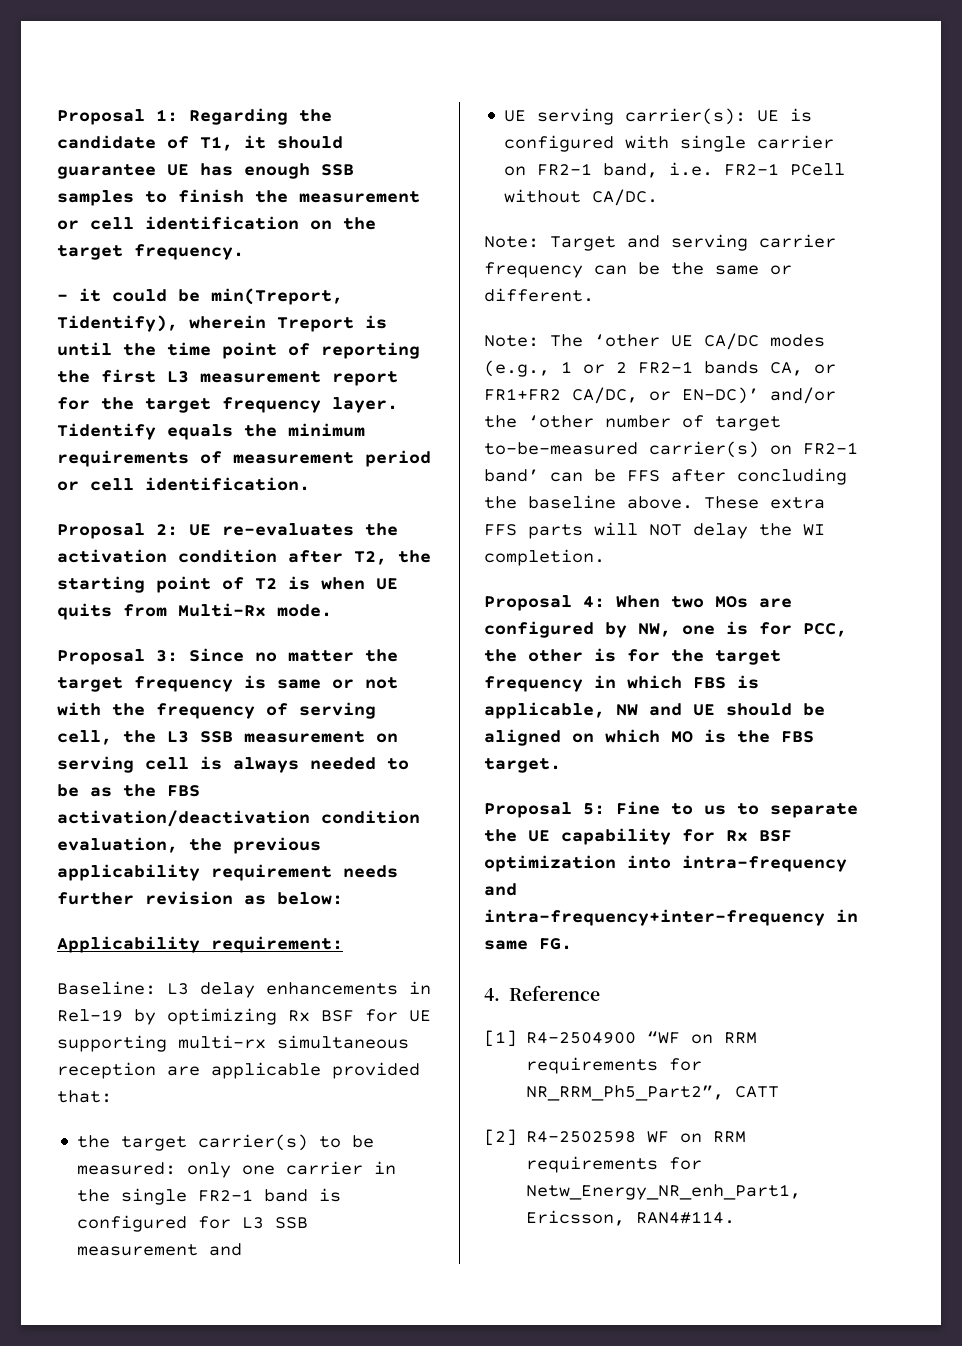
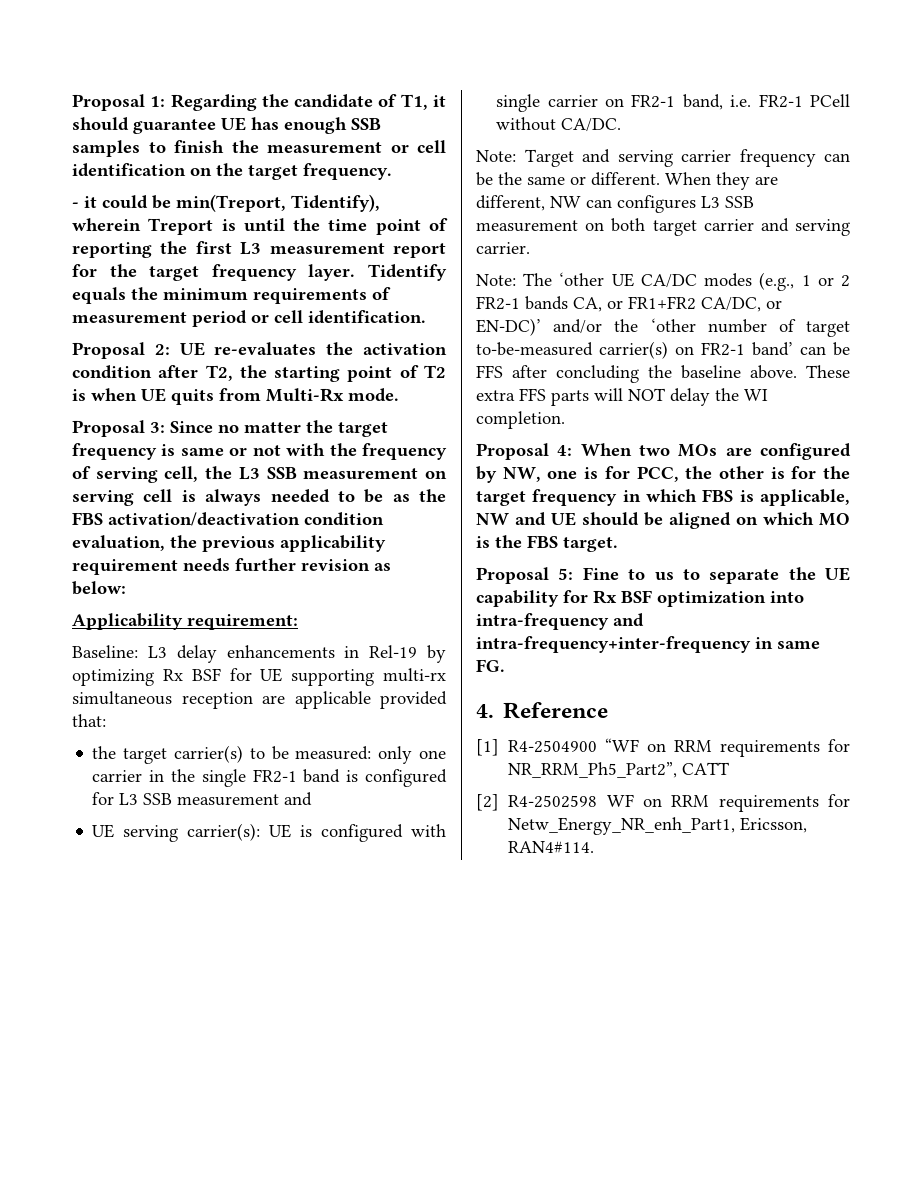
+ When they are different, NW can configures L3 SSB measurement on both target carrier and serving carrier.

